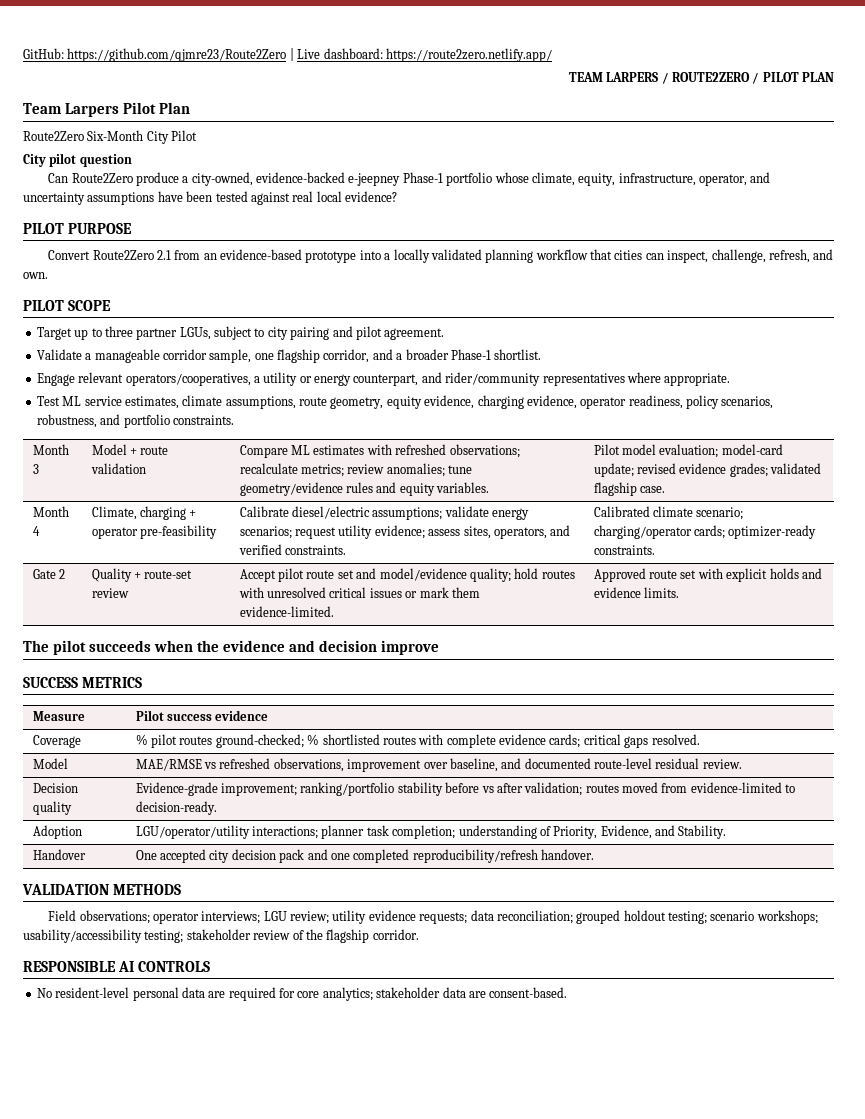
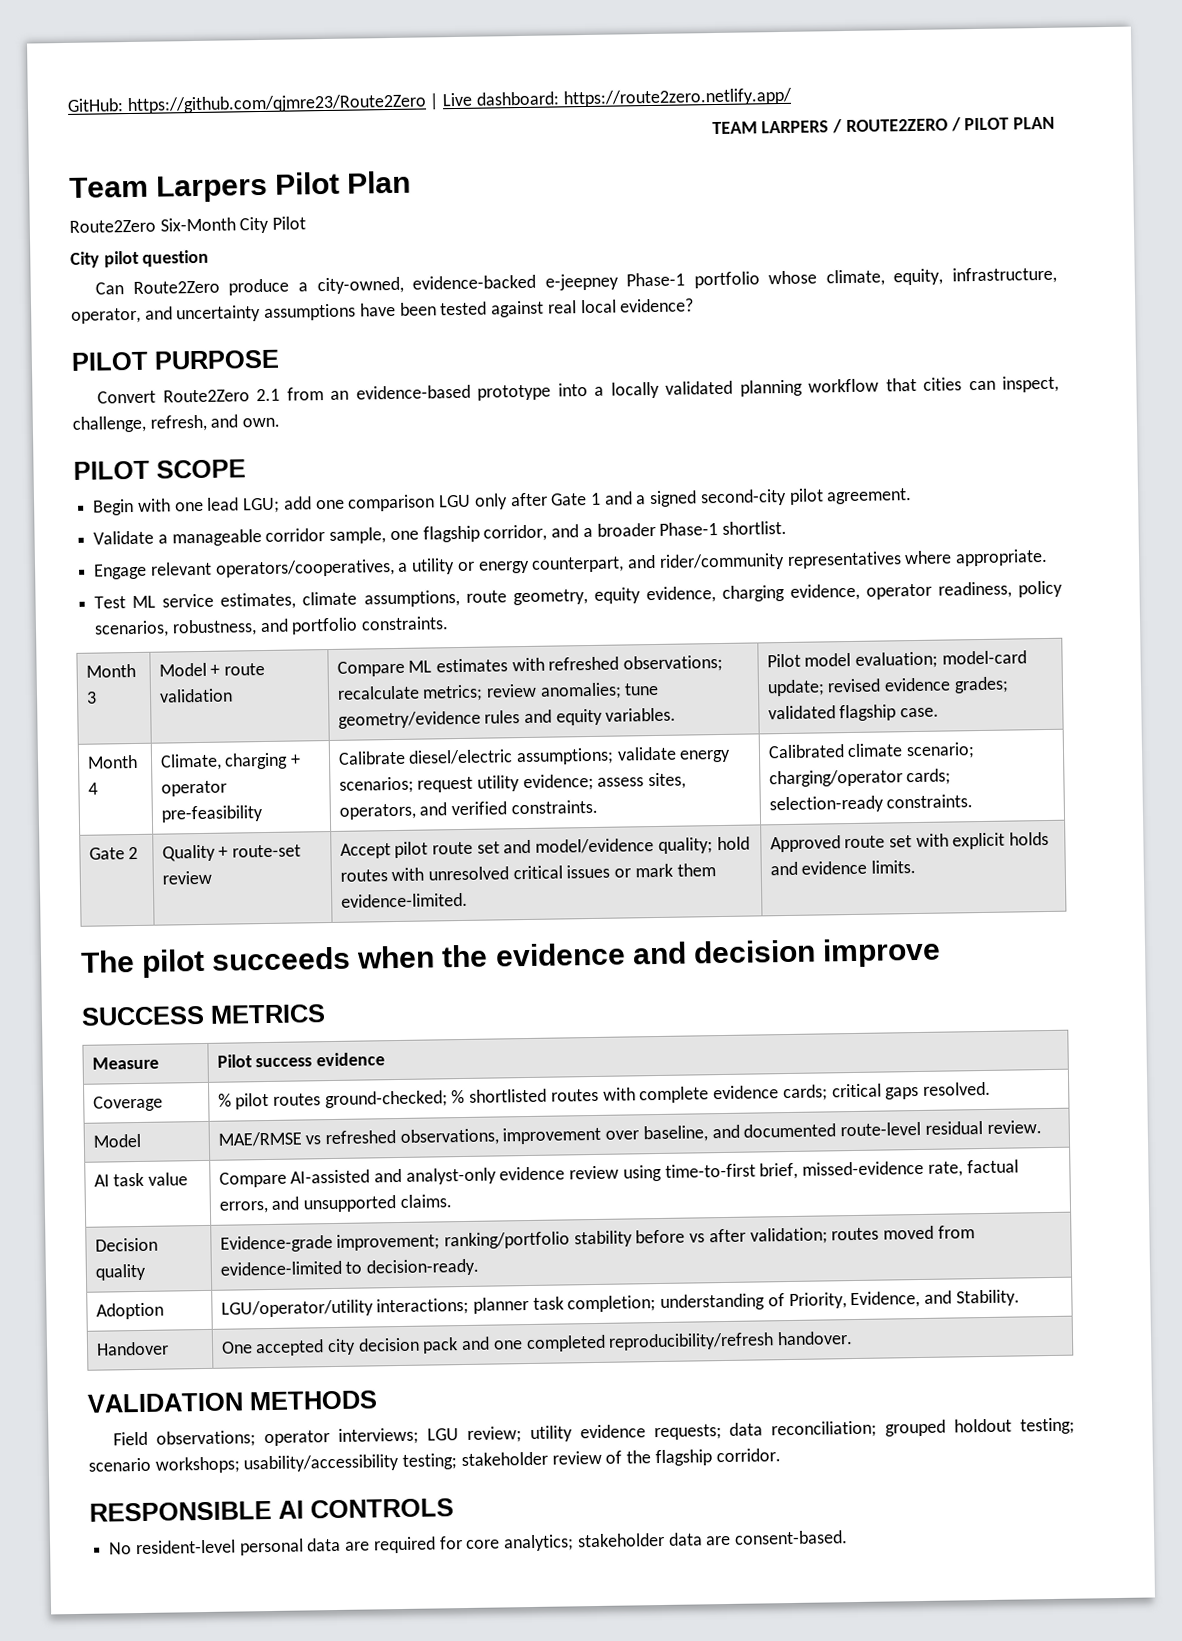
- Target up to three partner LGUs, subject to city pairing and pilot agreement.
+ Begin with one lead LGU; add one comparison LGU only after Gate 1 and a signed second-city pilot agreement.
- Month 4 | Climate, charging + operator pre-feasibility | Calibrate diesel/electric assumptions; validate energy scenarios; request utility evidence; assess sites, operators, and verified constraints. | Calibrated climate scenario; charging/operator cards; optimizer-ready constraints.
+ Month 4 | Climate, charging + operator pre-feasibility | Calibrate diesel/electric assumptions; validate energy scenarios; request utility evidence; assess sites, operators, and verified constraints. | Calibrated climate scenario; charging/operator cards; selection-ready constraints.
+ AI task value | Compare AI-assisted and analyst-only evidence review using time-to-first brief, missed-evidence rate, factual errors, and unsupported claims.

